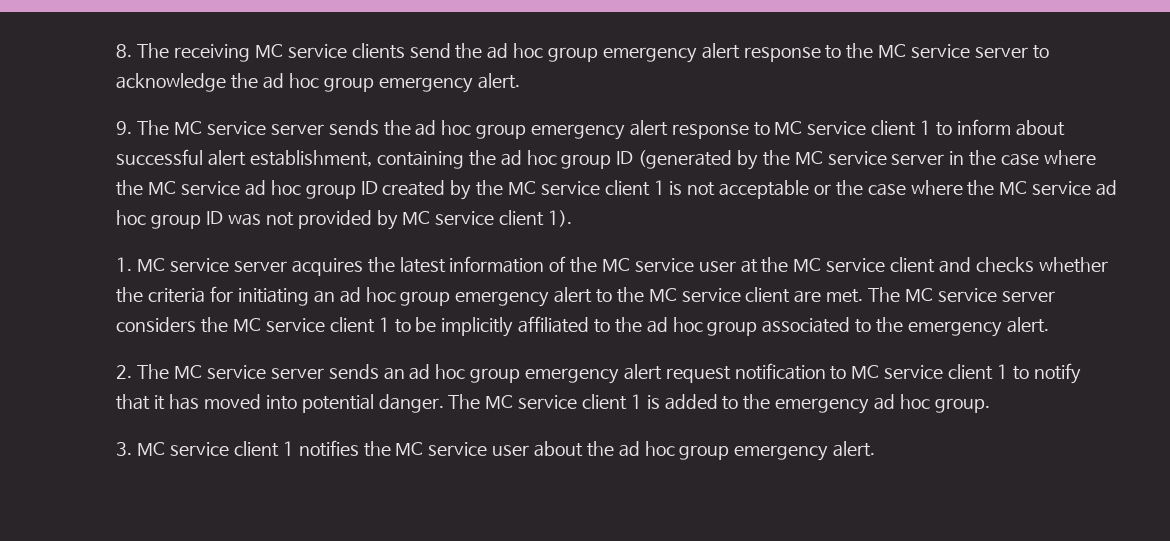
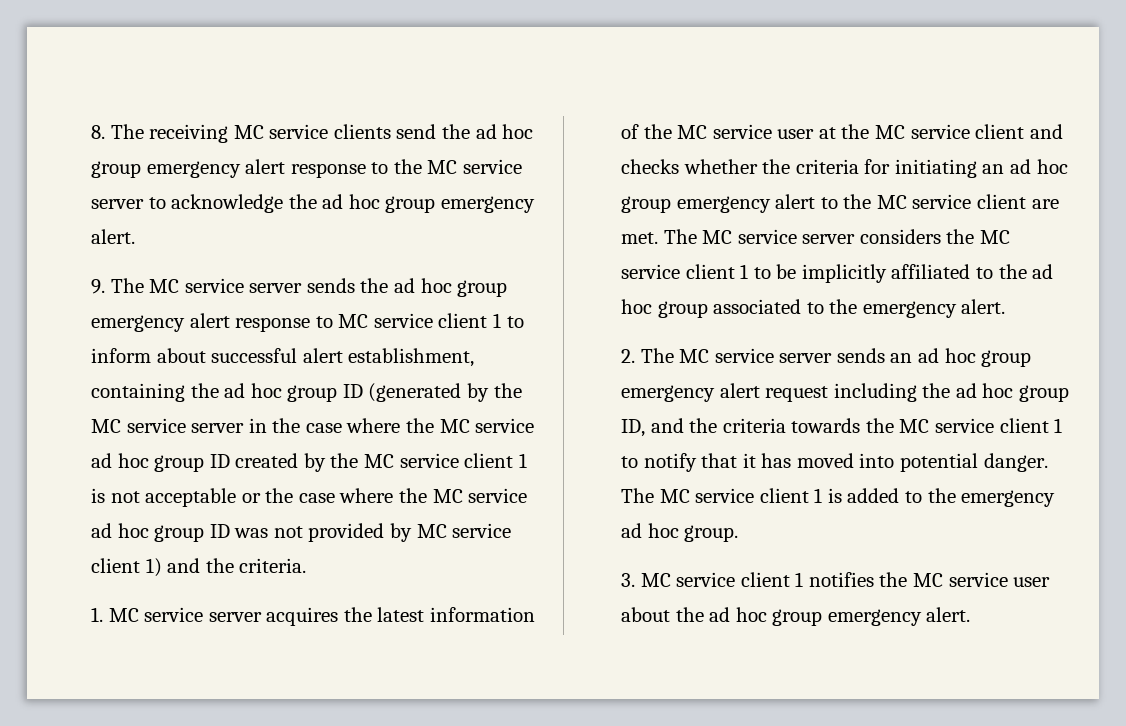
- 9. The MC service server sends the ad hoc group emergency alert response to MC service client 1 to inform about successful alert establishment, containing the ad hoc group ID (generated by the MC service server in the case where the MC service ad hoc group ID created by the MC service client 1 is not acceptable or the case where the MC service ad hoc group ID was not provided by MC service client 1).
+ 9. The MC service server sends the ad hoc group emergency alert response to MC service client 1 to inform about successful alert establishment, containing the ad hoc group ID (generated by the MC service server in the case where the MC service ad hoc group ID created by the MC service client 1 is not acceptable or the case where the MC service ad hoc group ID was not provided by MC service client 1) and the criteria.
- 2. The MC service server sends an ad hoc group emergency alert request notification to MC service client 1 to notify that it has moved into potential danger.
+ 2. The MC service server sends an ad hoc group emergency alert request including the ad hoc group ID, and the criteria towards the MC service client 1 to notify that it has moved into potential danger.

